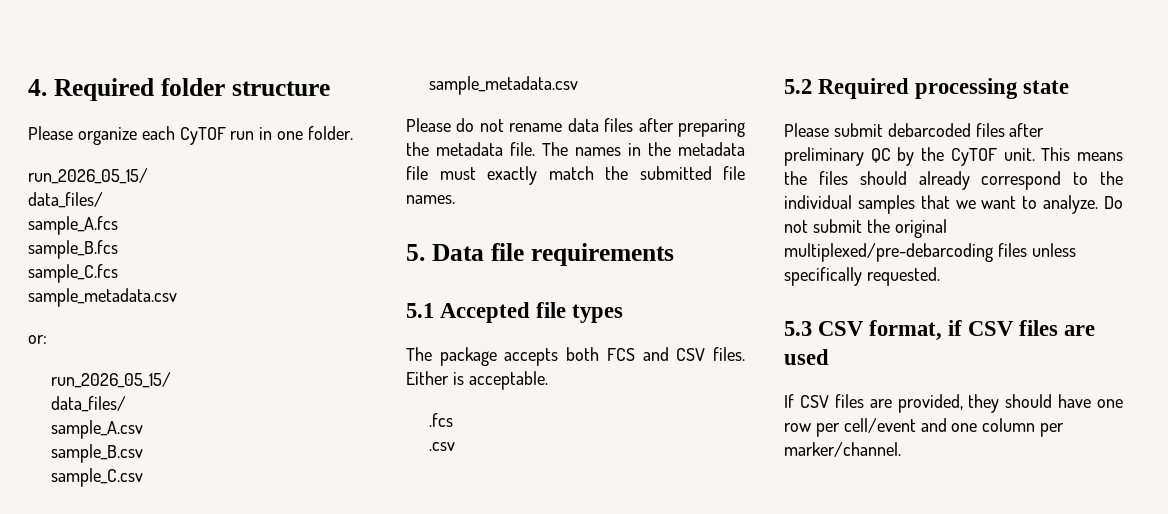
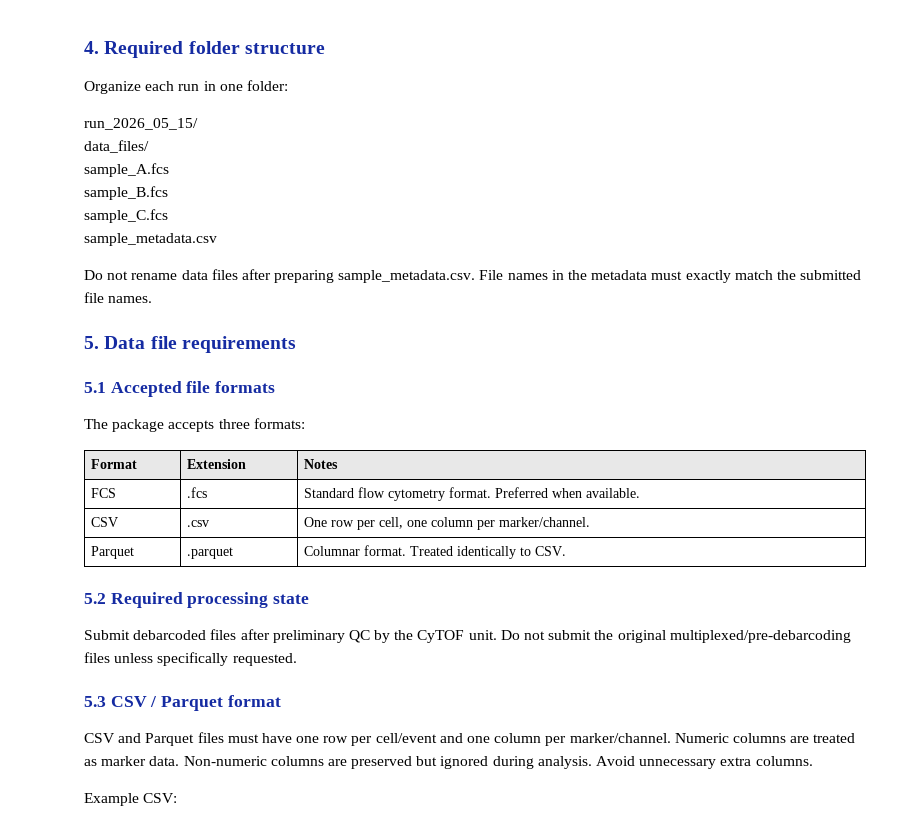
- Please organize each CyTOF run in one folder.
+ Organize each run in one folder:
- or:
- run_2026_05_15/
- data_files/
- sample_A.csv
- sample_B.csv
- sample_C.csv
- sample_metadata.csv
- Please do not rename data files after preparing the metadata file. The names in the metadata file must exactly match the submitted file names.
+ Do not rename data files after preparing sample_metadata.csv. File names in the metadata must exactly match the submitted file names.
- 5.1 Accepted file types
+ 5.1 Accepted file formats
- The package accepts both FCS and CSV files. Either is acceptable.
- .fcs
- .csv
+ The package accepts three formats:
+ Format | Extension | Notes
+ FCS | .fcs | Standard flow cytometry format. Preferred when available.
+ CSV | .csv | One row per cell, one column per marker/channel.
+ Parquet | .parquet | Columnar format. Treated identically to CSV.
- Please submit debarcoded files after preliminary QC by the CyTOF unit.
+ Submit debarcoded files after preliminary QC by the CyTOF unit.
- This means the files should already correspond to the individual samples that we want to analyze.
- 5.3 CSV format, if CSV files are used
- If CSV files are provided, they should have one row per cell/event and one column per marker/channel.
+ 5.3 CSV / Parquet format
+ CSV and Parquet files must have one row per cell/event and one column per marker/channel.
+ Numeric columns are treated as marker data. Non-numeric columns are preserved but ignored during analysis. Avoid unnecessary extra columns.
+ Example CSV:

